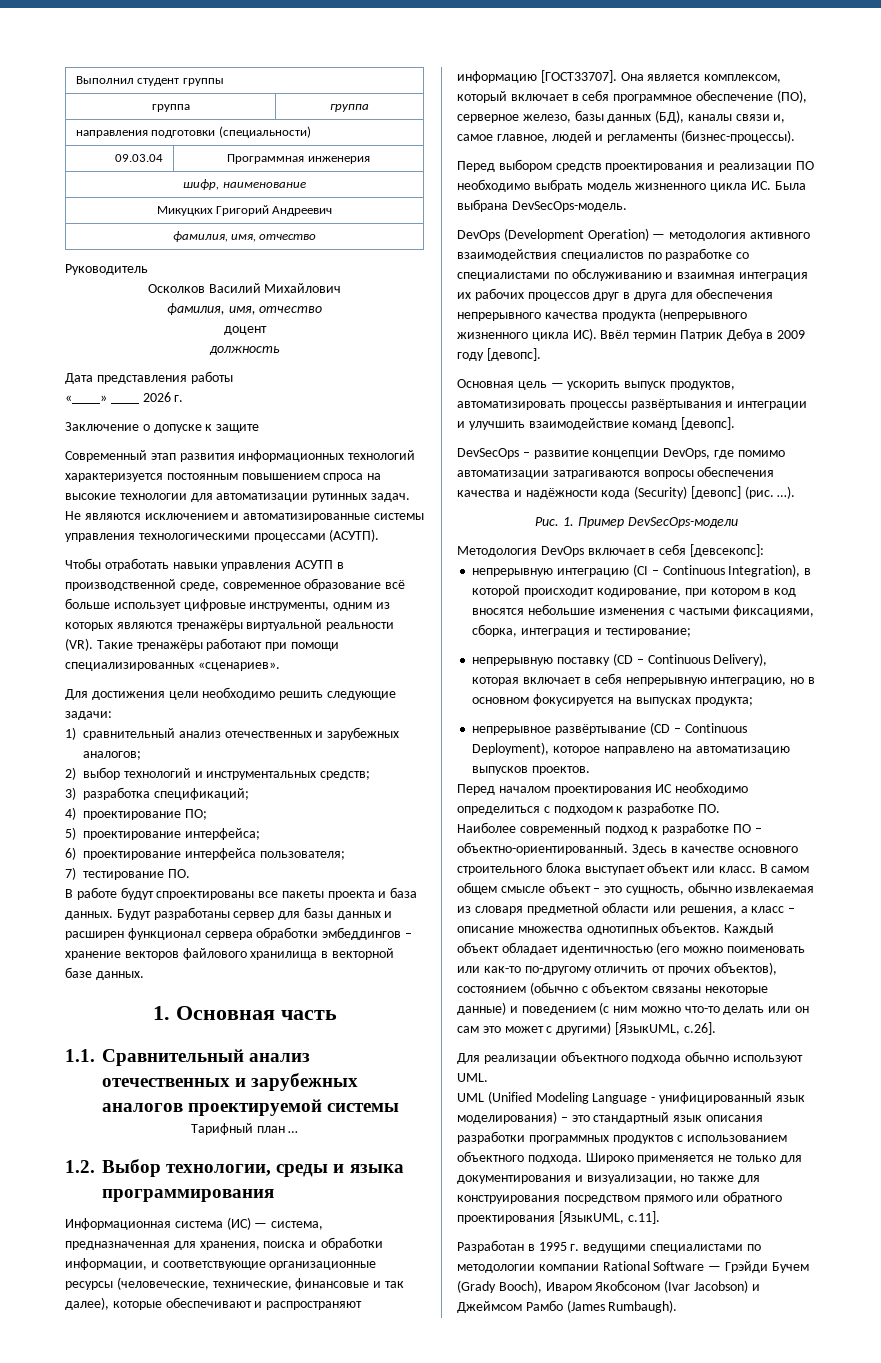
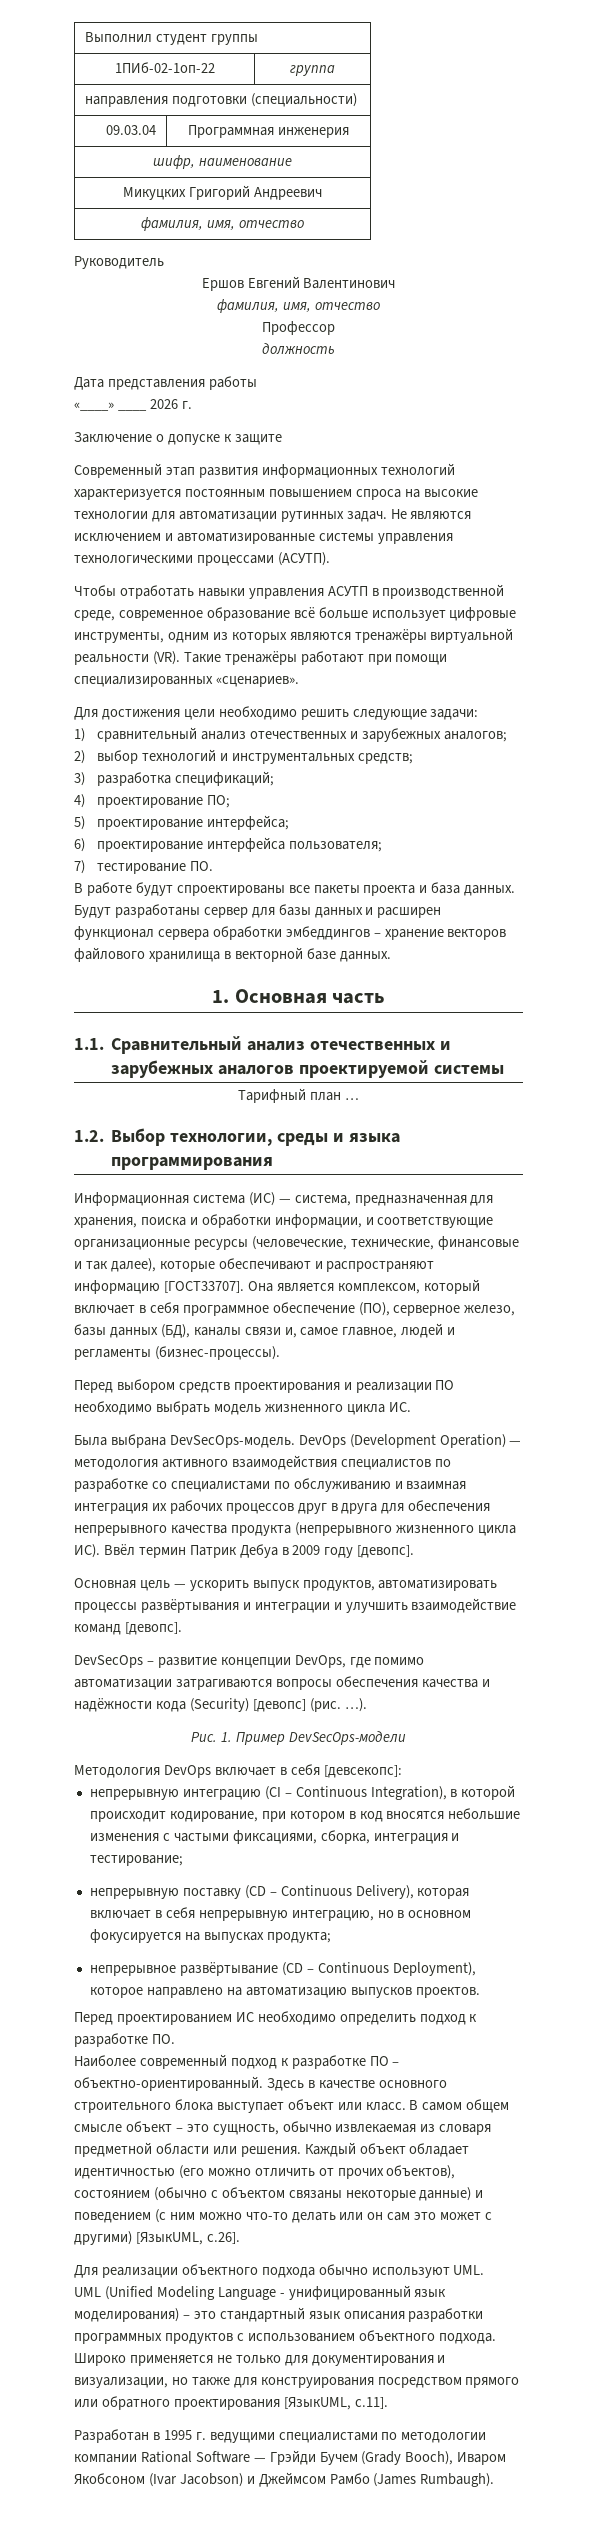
- группа | группа
+ 1ПИб-02-1оп-22 | группа
- Осколков Василий Михайлович
+ Ершов Евгений Валентинович
  фамилия, имя, отчество
- доцент
+ Профессор
- Перед выбором средств проектирования и реализации ПО необходимо выбрать модель жизненного цикла ИС. Была выбрана DevSecOps-модель.
- DevOps (Development Operation) — методология активного взаимодействия специалистов по разработке со специалистами по обслуживанию и взаимная интеграция их рабочих процессов друг в друга для обеспечения непрерывного качества продукта (непрерывного жизненного цикла ИС). Ввёл термин Патрик Дебуа в 2009 году [девопс].
+ Перед выбором средств проектирования и реализации ПО необходимо выбрать модель жизненного цикла ИС.
+ Была выбрана DevSecOps-модель. DevOps (Development Operation) — методология активного взаимодействия специалистов по разработке со специалистами по обслуживанию и взаимная интеграция их рабочих процессов друг в друга для обеспечения непрерывного качества продукта (непрерывного жизненного цикла ИС). Ввёл термин Патрик Дебуа в 2009 году [девопс].
- Перед началом проектирования ИС необходимо определиться с подходом к разработке ПО.
+ Перед проектированием ИС необходимо определить подход к разработке ПО.
- В самом общем смысле объект – это сущность, обычно извлекаемая из словаря предметной области или решения, а класс – описание множества однотипных объектов.
+ В самом общем смысле объект – это сущность, обычно извлекаемая из словаря предметной области или решения.
- Каждый объект обладает идентичностью (его можно поименовать или как-то по-другому отличить от прочих объектов), состоянием (обычно с объектом связаны некоторые данные) и поведением (с ним можно что-то делать или он сам это может с другими) [ЯзыкUML, с.26].
+ Каждый объект обладает идентичностью (его можно отличить от прочих объектов), состоянием (обычно с объектом связаны некоторые данные) и поведением (с ним можно что-то делать или он сам это может с другими) [ЯзыкUML, с.26].

